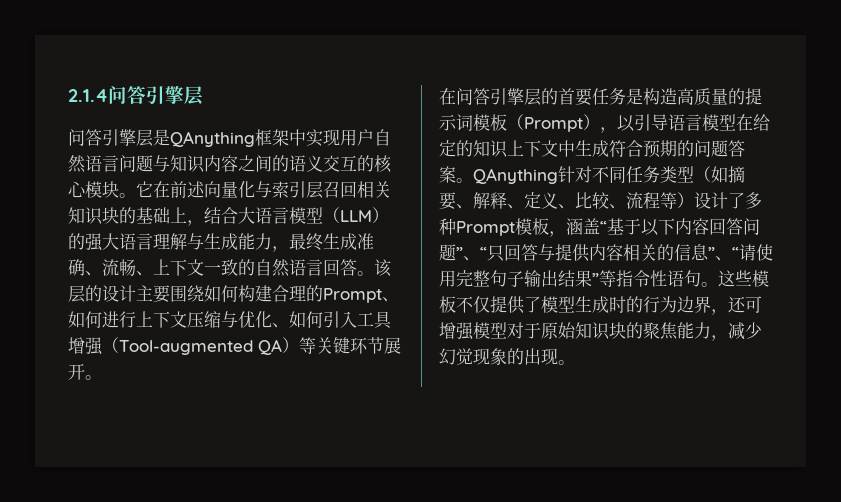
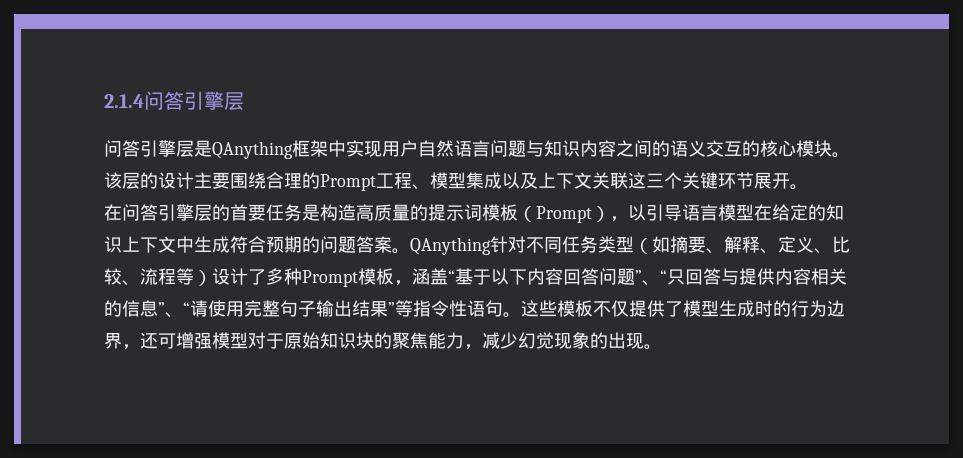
- 它在前述向量化与索引层召回相关知识块的基础上，结合大语言模型（LLM）的强大语言理解与生成能力，最终生成准确、流畅、上下文一致的自然语言回答。
- 该层的设计主要围绕如何构建合理的Prompt、如何进行上下文压缩与优化、如何引入工具增强（Tool-augmented QA）等关键环节展开。
+ 该层的设计主要围绕合理的Prompt工程、模型集成以及上下文关联这三个关键环节展开。

